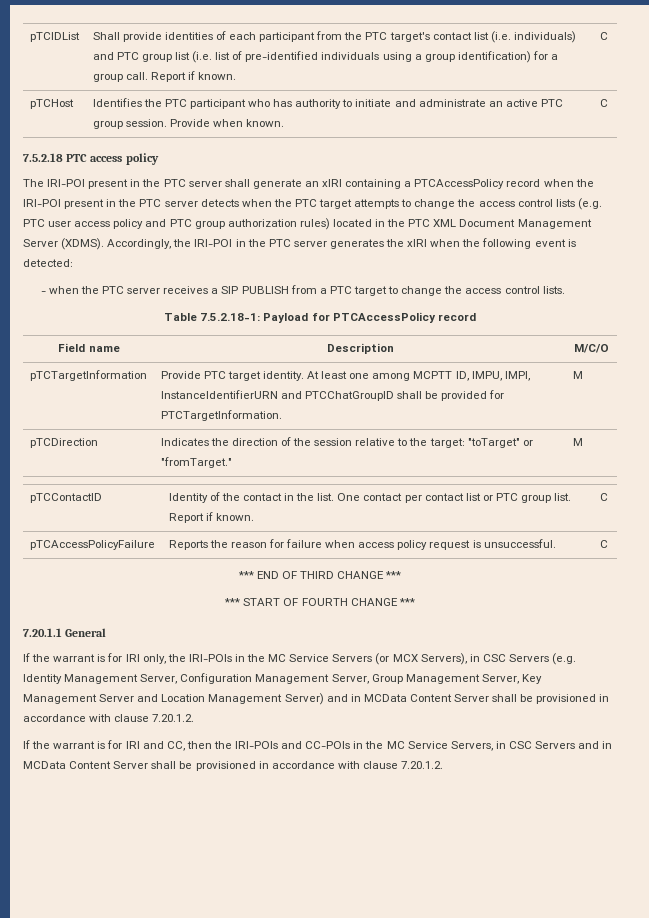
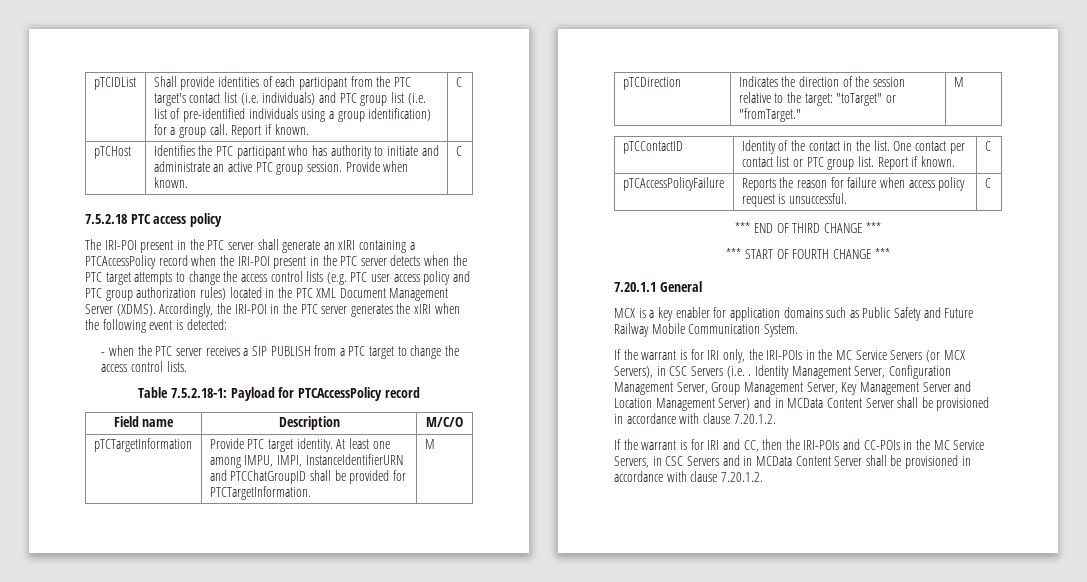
- pTCTargetInformation | Provide PTC target identity. At least one among MCPTT ID, IMPU, IMPI, InstanceIdentifierURN and PTCChatGroupID shall be provided for PTCTargetInformation. | M
+ pTCTargetInformation | Provide PTC target identity. At least one among IMPU, IMPI, InstanceIdentifierURN and PTCChatGroupID shall be provided for PTCTargetInformation. | M
+ MCX is a key enabler for application domains such as Public Safety and Future Railway Mobile Communication System.
- If the warrant is for IRI only, the IRI-POIs in the MC Service Servers (or MCX Servers), in CSC Servers (e.g. Identity Management Server, Configuration Management Server, Group Management Server, Key Management Server and Location Management Server) and in MCData Content Server shall be provisioned in accordance with clause 7.20.1.2.
+ If the warrant is for IRI only, the IRI-POIs in the MC Service Servers (or MCX Servers), in CSC Servers (i.e. . Identity Management Server, Configuration Management Server, Group Management Server, Key Management Server and Location Management Server) and in MCData Content Server shall be provisioned in accordance with clause 7.20.1.2.

